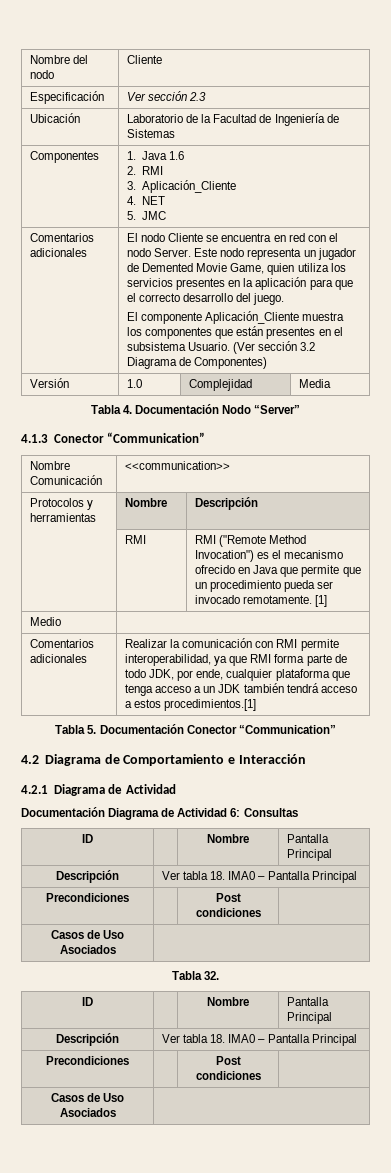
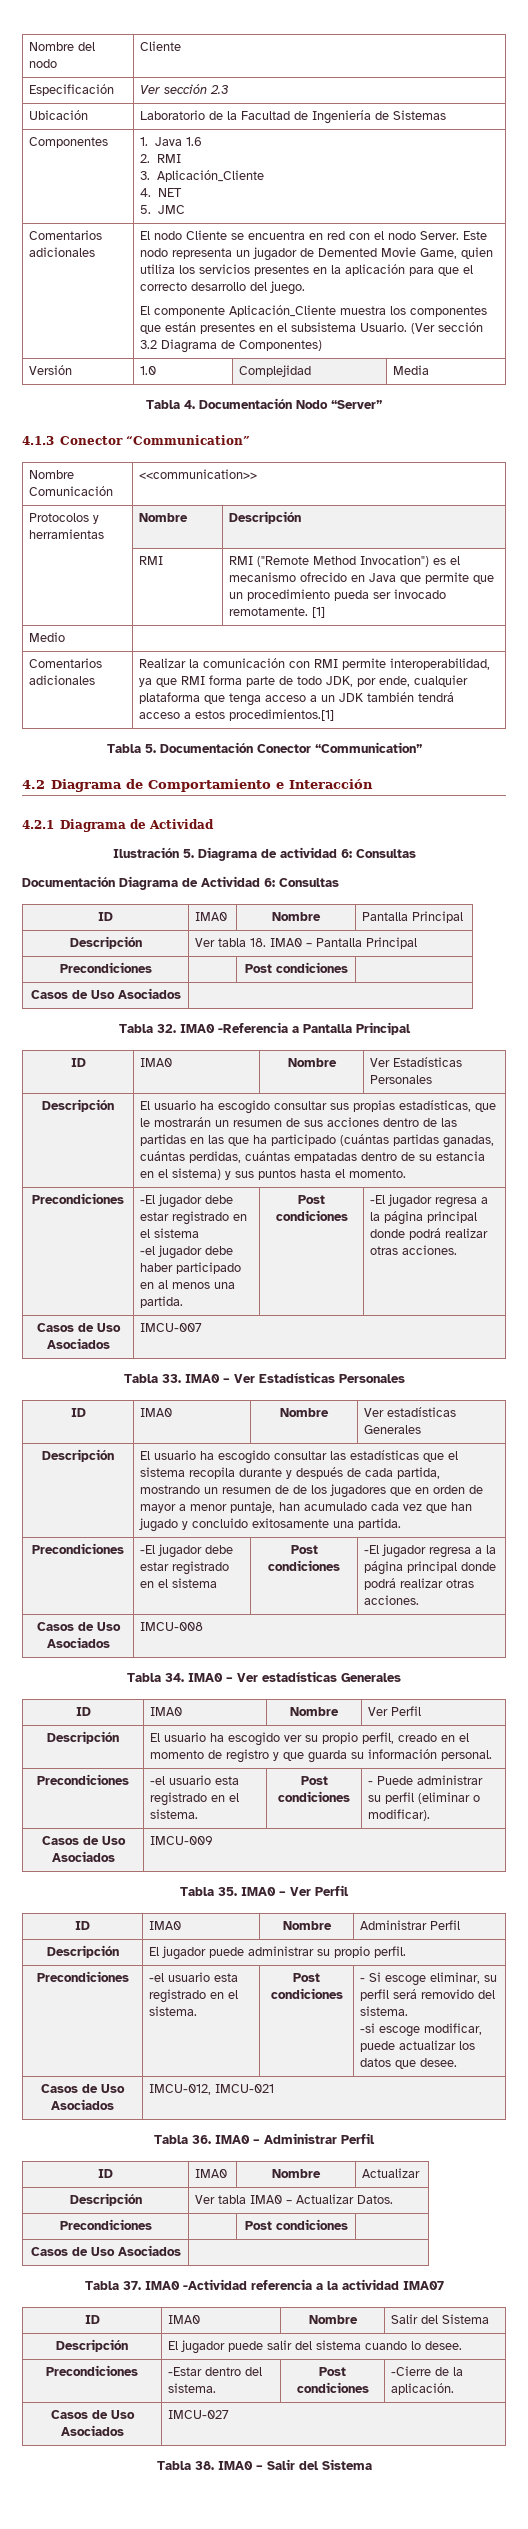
+ Ilustración 5. Diagrama de actividad 6: Consultas
  Documentación Diagrama de Actividad 6: Consultas
- ID | | Nombre | Pantalla Principal
+ ID | IMA0 | Nombre | Pantalla Principal
- Tabla 32.
- ID | | Nombre | Pantalla Principal
- Descripción | Ver tabla 18. IMA0 – Pantalla Principal
+ Tabla 32. IMA0 -Referencia a Pantalla Principal
+ ID | IMA0 | Nombre | Ver Estadísticas Personales
+ Descripción | El usuario ha escogido consultar sus propias estadísticas, que le mostrarán un resumen de sus acciones dentro de las partidas en las que ha participado (cuántas partidas ganadas, cuántas perdidas, cuántas empatadas dentro de su estancia en el sistema) y sus puntos hasta el momento.
+ Precondiciones | -El jugador debe estar registrado en el sistema
+ -el jugador debe haber participado en al menos una partida. | Post condiciones | -El jugador regresa a la página principal donde podrá realizar otras acciones.
+ Casos de Uso Asociados | IMCU-007
+ Tabla 33. IMA0 – Ver Estadísticas Personales
+ ID | IMA0 | Nombre | Ver estadísticas Generales
+ Descripción | El usuario ha escogido consultar las estadísticas que el sistema recopila durante y después de cada partida, mostrando un resumen de de los jugadores que en orden de mayor a menor puntaje, han acumulado cada vez que han jugado y concluido exitosamente una partida.
+ Precondiciones | -El jugador debe estar registrado en el sistema | Post condiciones | -El jugador regresa a la página principal donde podrá realizar otras acciones.
+ Casos de Uso Asociados | IMCU-008
+ Tabla 34. IMA0 – Ver estadísticas Generales
+ ID | IMA0 | Nombre | Ver Perfil
+ Descripción | El usuario ha escogido ver su propio perfil, creado en el momento de registro y que guarda su información personal.
+ Precondiciones | -el usuario esta registrado en el sistema. | Post condiciones | - Puede administrar su perfil (eliminar o modificar).
+ Casos de Uso Asociados | IMCU-009
+ Tabla 35. IMA0 – Ver Perfil
+ ID | IMA0 | Nombre | Administrar Perfil
+ Descripción | El jugador puede administrar su propio perfil.
+ Precondiciones | -el usuario esta registrado en el sistema. | Post condiciones | - Si escoge eliminar, su perfil será removido del sistema.
+ -si escoge modificar, puede actualizar los datos que desee.
+ Casos de Uso Asociados | IMCU-012, IMCU-021
+ Tabla 36. IMA0 – Administrar Perfil
+ ID | IMA0 | Nombre | Actualizar
+ Descripción | Ver tabla IMA0 – Actualizar Datos.
  Precondiciones | | Post condiciones |
  Casos de Uso Asociados |
+ Tabla 37. IMA0 -Actividad referencia a la actividad IMA07
+ ID | IMA0 | Nombre | Salir del Sistema
+ Descripción | El jugador puede salir del sistema cuando lo desee.
+ Precondiciones | -Estar dentro del sistema. | Post condiciones | -Cierre de la aplicación.
+ Casos de Uso Asociados | IMCU-027
+ Tabla 38. IMA0 – Salir del Sistema

